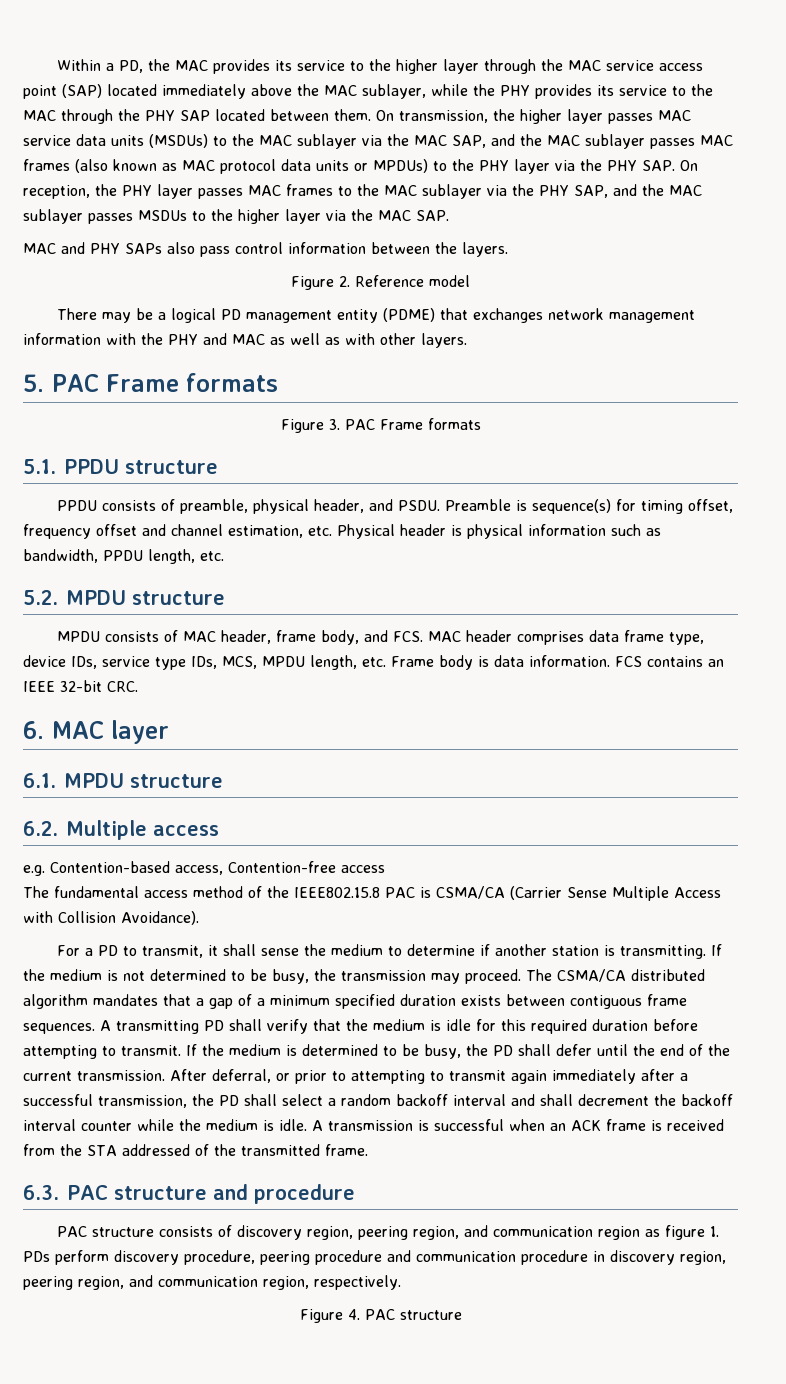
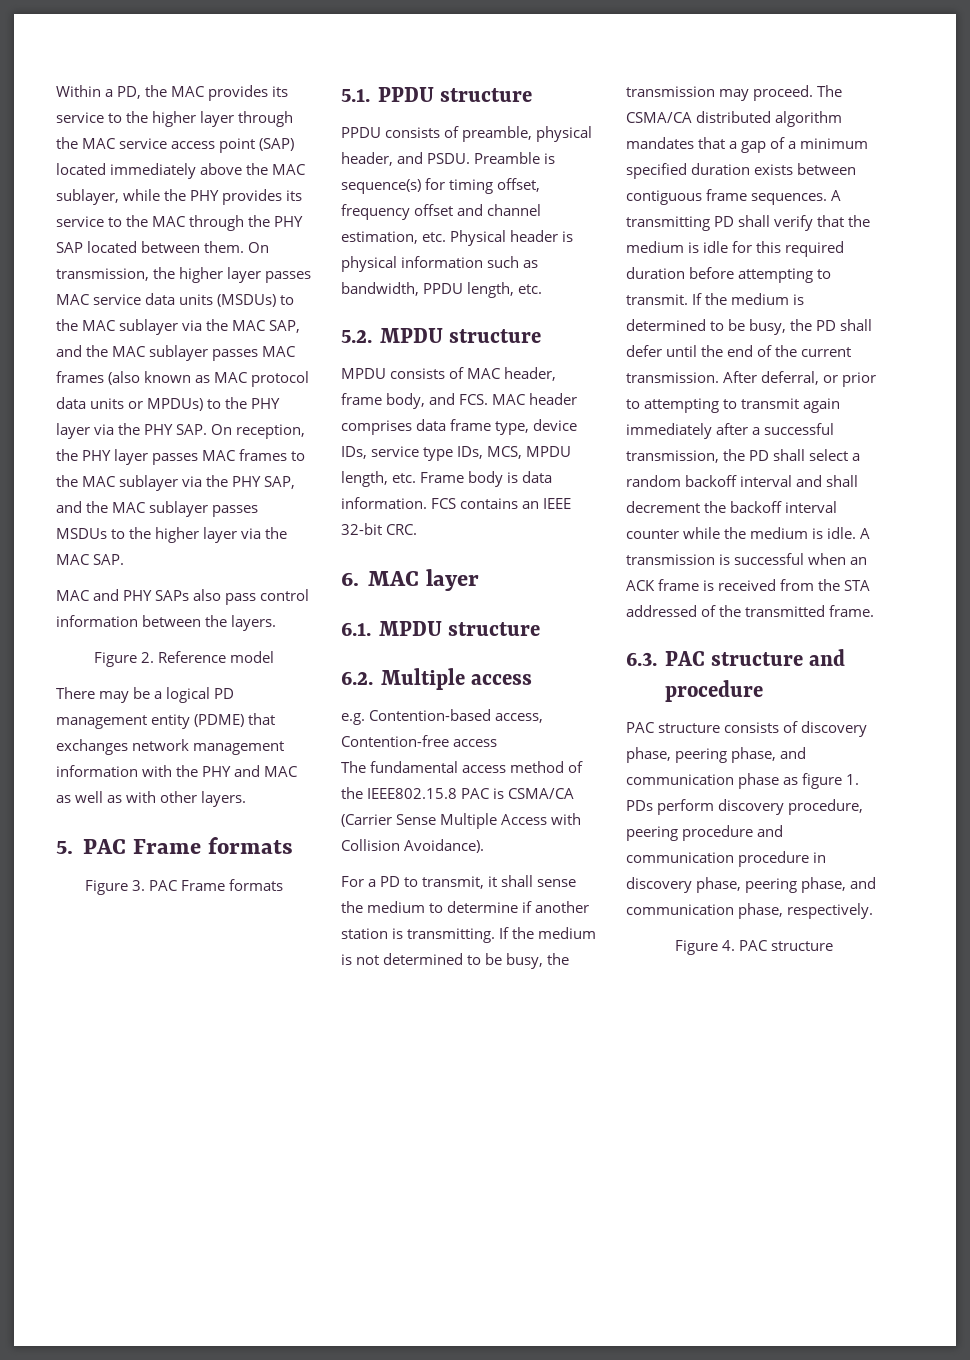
- PAC structure consists of discovery region, peering region, and communication region as figure 1. PDs perform discovery procedure, peering procedure and communication procedure in discovery region, peering region, and communication region, respectively.
+ PAC structure consists of discovery phase, peering phase, and communication phase as figure 1. PDs perform discovery procedure, peering procedure and communication procedure in discovery phase, peering phase, and communication phase, respectively.

